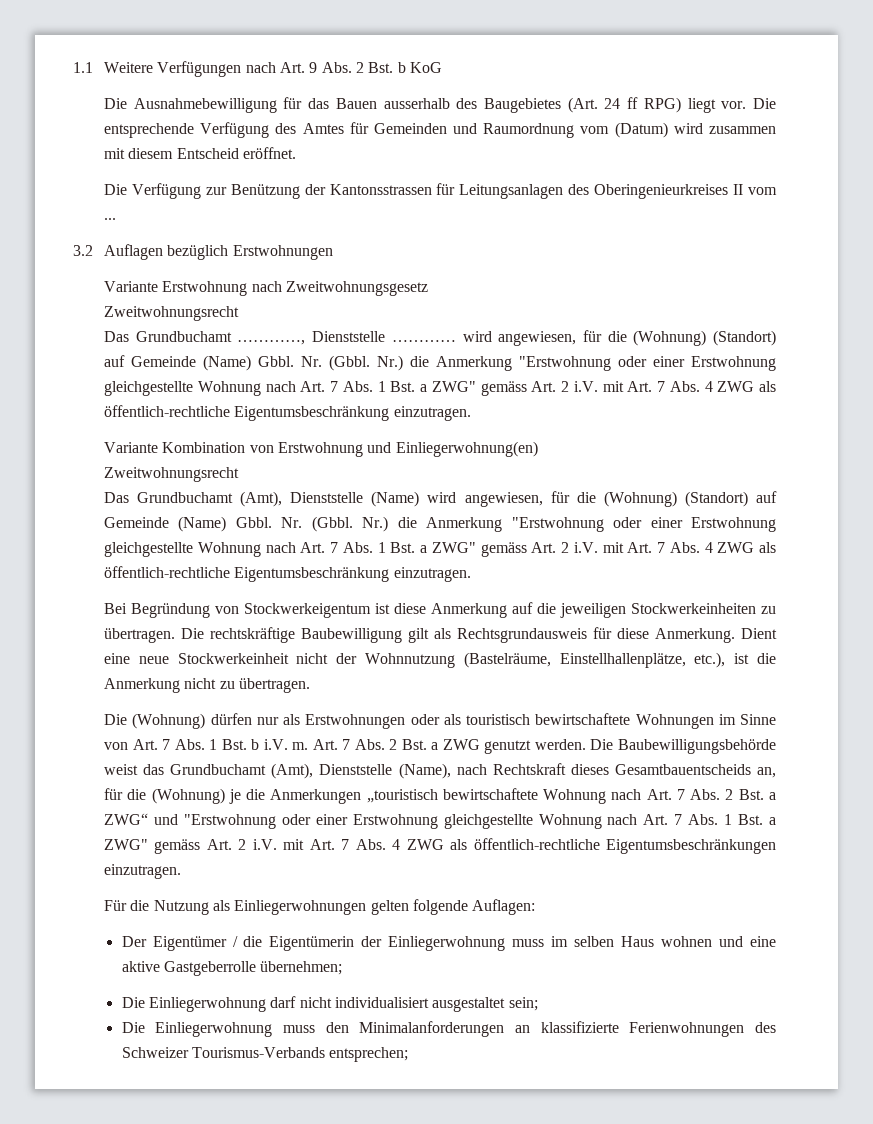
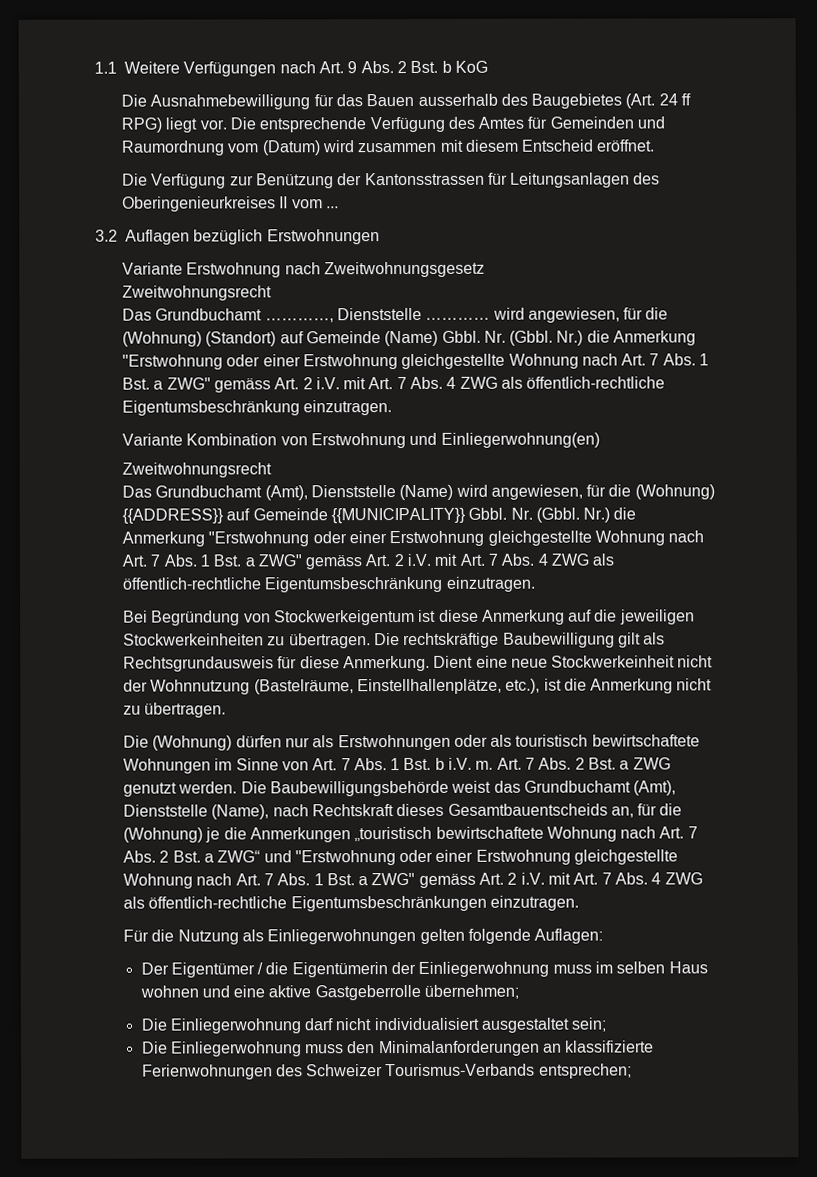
- Das Grundbuchamt (Amt), Dienststelle (Name) wird angewiesen, für die (Wohnung) (Standort) auf Gemeinde (Name) Gbbl.
+ Das Grundbuchamt (Amt), Dienststelle (Name) wird angewiesen, für die (Wohnung) {{ADDRESS}} auf Gemeinde {{MUNICIPALITY}} Gbbl.

